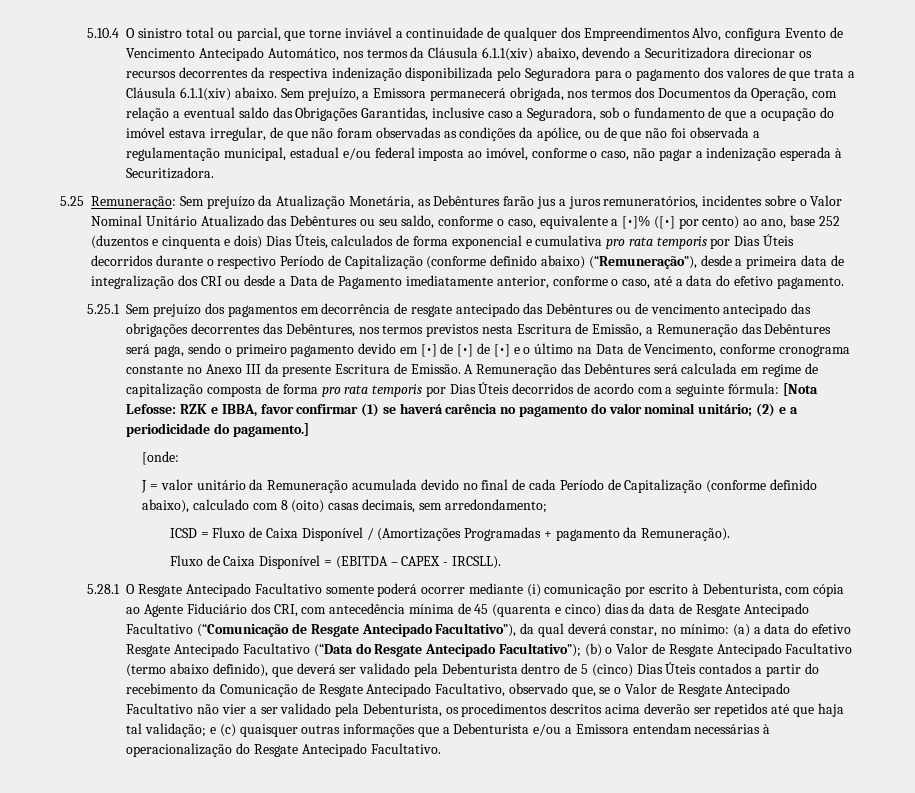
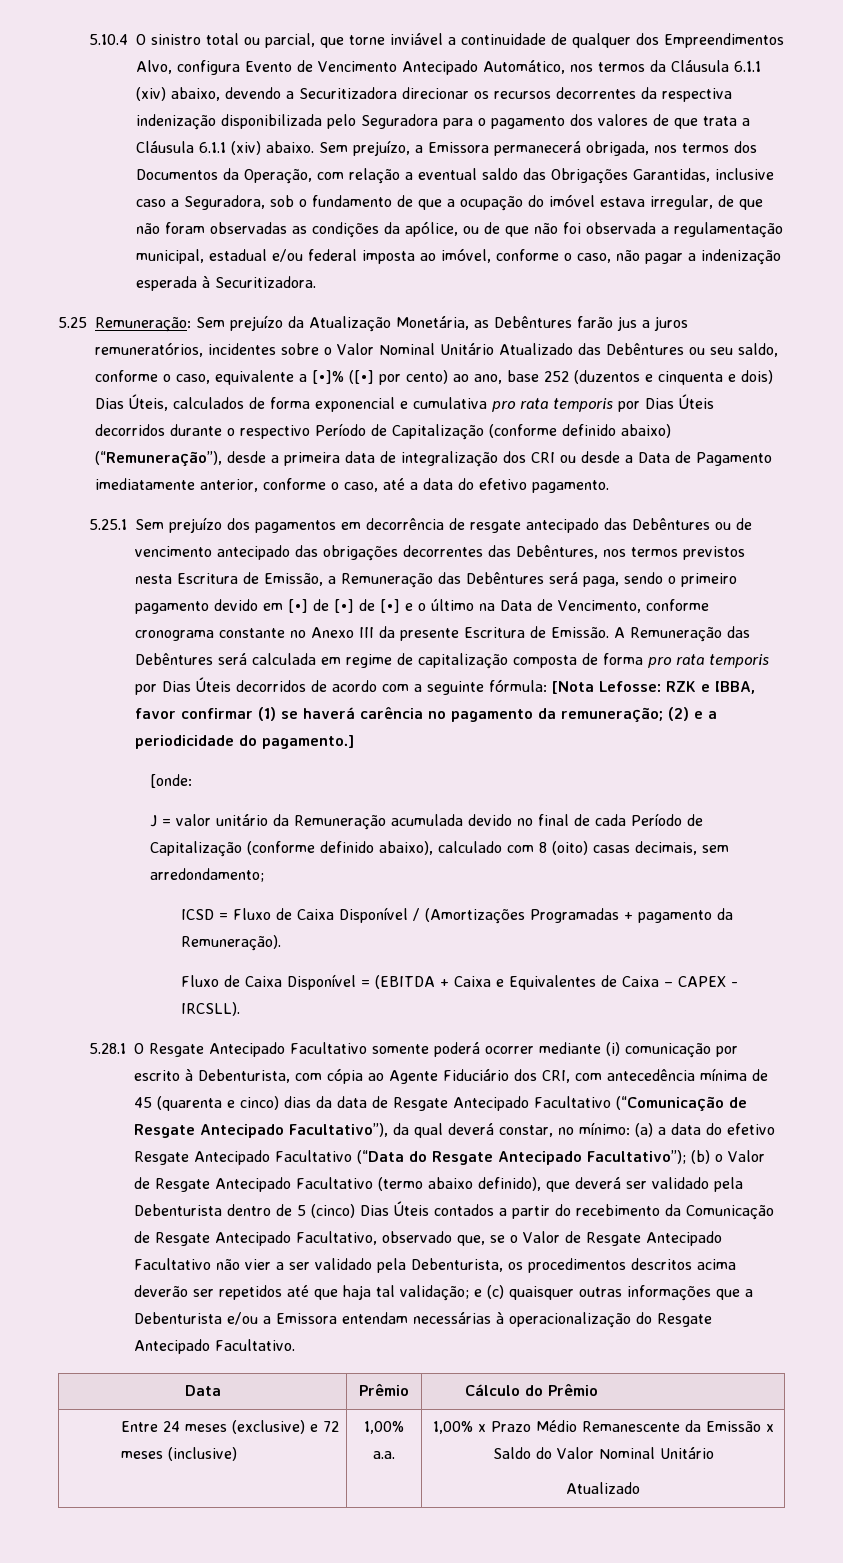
- 5.10.4 O sinistro total ou parcial, que torne inviável a continuidade de qualquer dos Empreendimentos Alvo, configura Evento de Vencimento Antecipado Automático, nos termos da Cláusula 6.1.1(xiv) abaixo, devendo a Securitizadora direcionar os recursos decorrentes da respectiva indenização disponibilizada pelo Seguradora para o pagamento dos valores de que trata a Cláusula 6.1.1(xiv) abaixo.
+ 5.10.4 O sinistro total ou parcial, que torne inviável a continuidade de qualquer dos Empreendimentos Alvo, configura Evento de Vencimento Antecipado Automático, nos termos da Cláusula 6.1.1 (xiv) abaixo, devendo a Securitizadora direcionar os recursos decorrentes da respectiva indenização disponibilizada pelo Seguradora para o pagamento dos valores de que trata a Cláusula 6.1.1 (xiv) abaixo.
- A Remuneração das Debêntures será calculada em regime de capitalização composta de forma pro rata temporis por Dias Úteis decorridos de acordo com a seguinte fórmula: [Nota Lefosse: RZK e IBBA, favor confirmar (1) se haverá carência no pagamento do valor nominal unitário; (2) e a periodicidade do pagamento.]
+ A Remuneração das Debêntures será calculada em regime de capitalização composta de forma pro rata temporis por Dias Úteis decorridos de acordo com a seguinte fórmula: [Nota Lefosse: RZK e IBBA, favor confirmar (1) se haverá carência no pagamento da remuneração; (2) e a periodicidade do pagamento.]
- Fluxo de Caixa Disponível = (EBITDA – CAPEX - IRCSLL).
+ Fluxo de Caixa Disponível = (EBITDA + Caixa e Equivalentes de Caixa – CAPEX - IRCSLL).
+ Data | Prêmio | Cálculo do Prêmio
+ Entre 24 meses (exclusive) e 72 meses (inclusive) | 1,00% a.a. | 1,00% x Prazo Médio Remanescente da Emissão x Saldo do Valor Nominal Unitário
+ Atualizado

